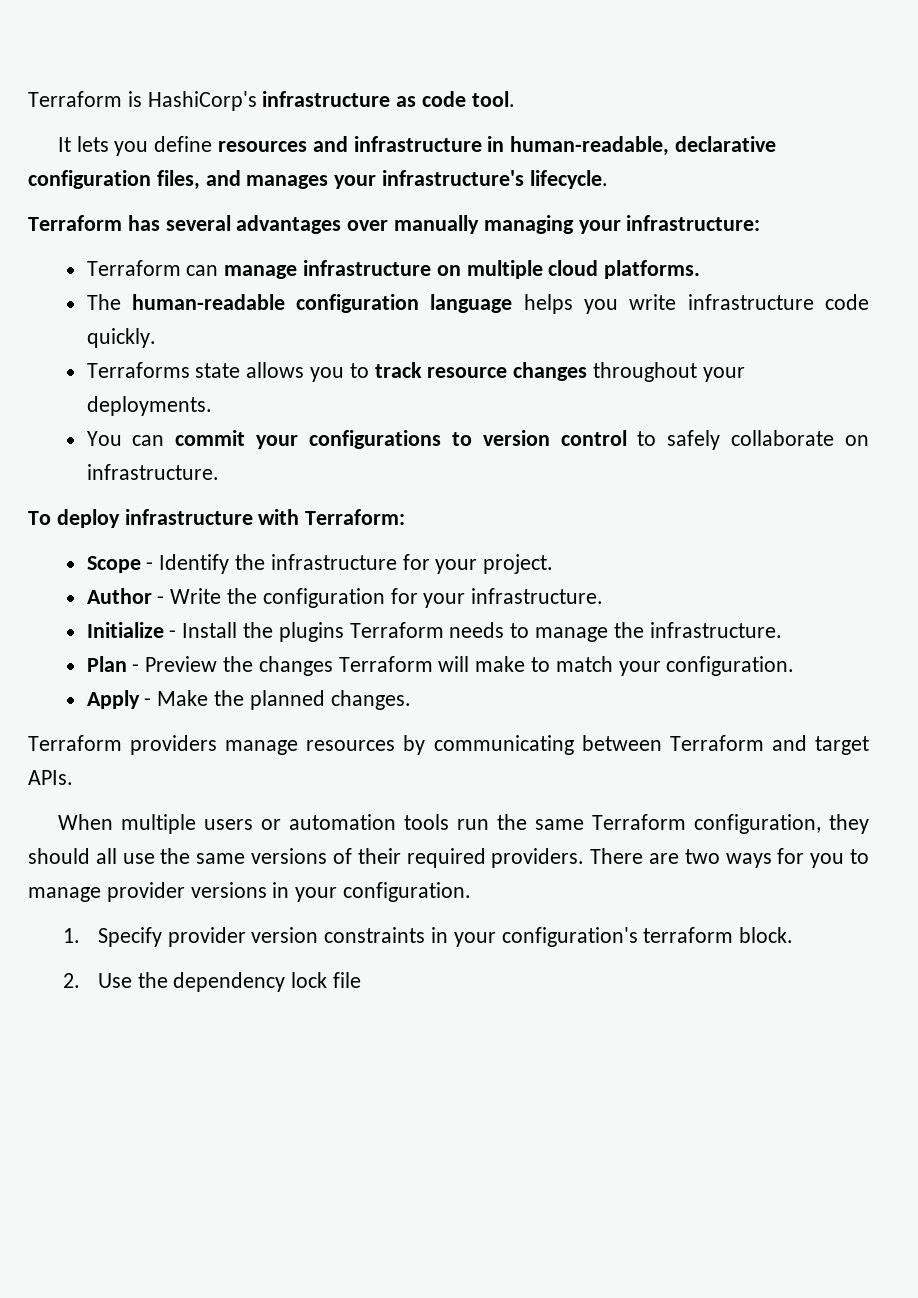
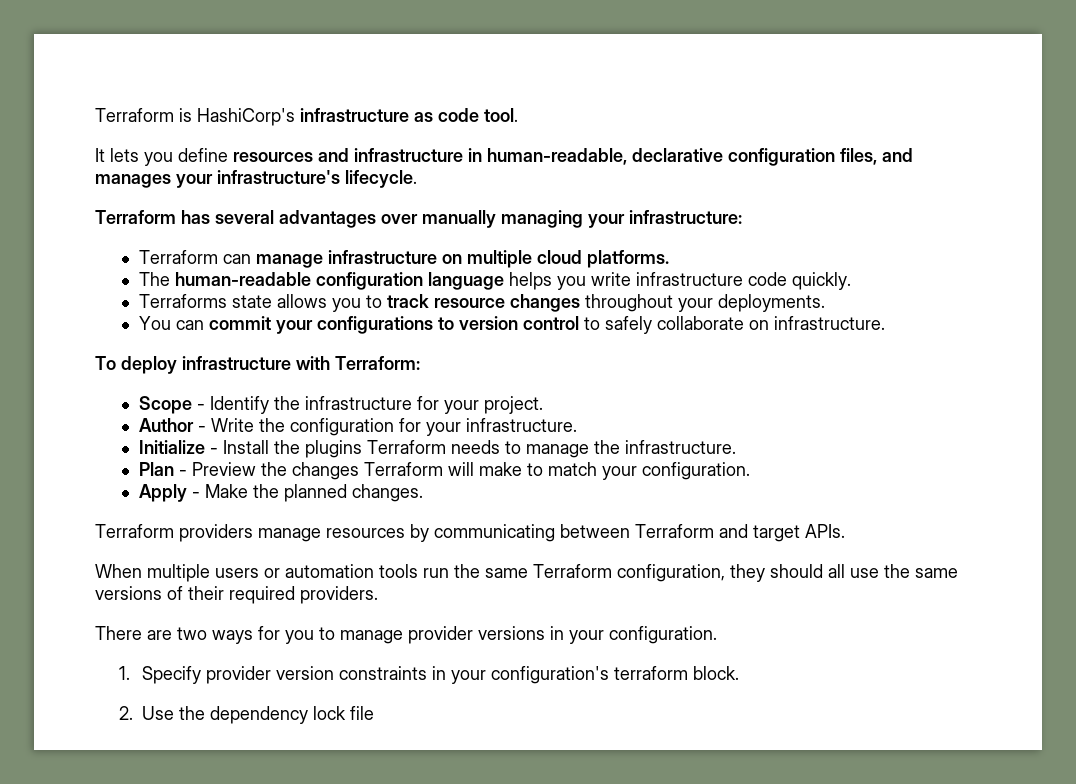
- When multiple users or automation tools run the same Terraform configuration, they should all use the same versions of their required providers. There are two ways for you to manage provider versions in your configuration.
+ When multiple users or automation tools run the same Terraform configuration, they should all use the same versions of their required providers.
+ There are two ways for you to manage provider versions in your configuration.

